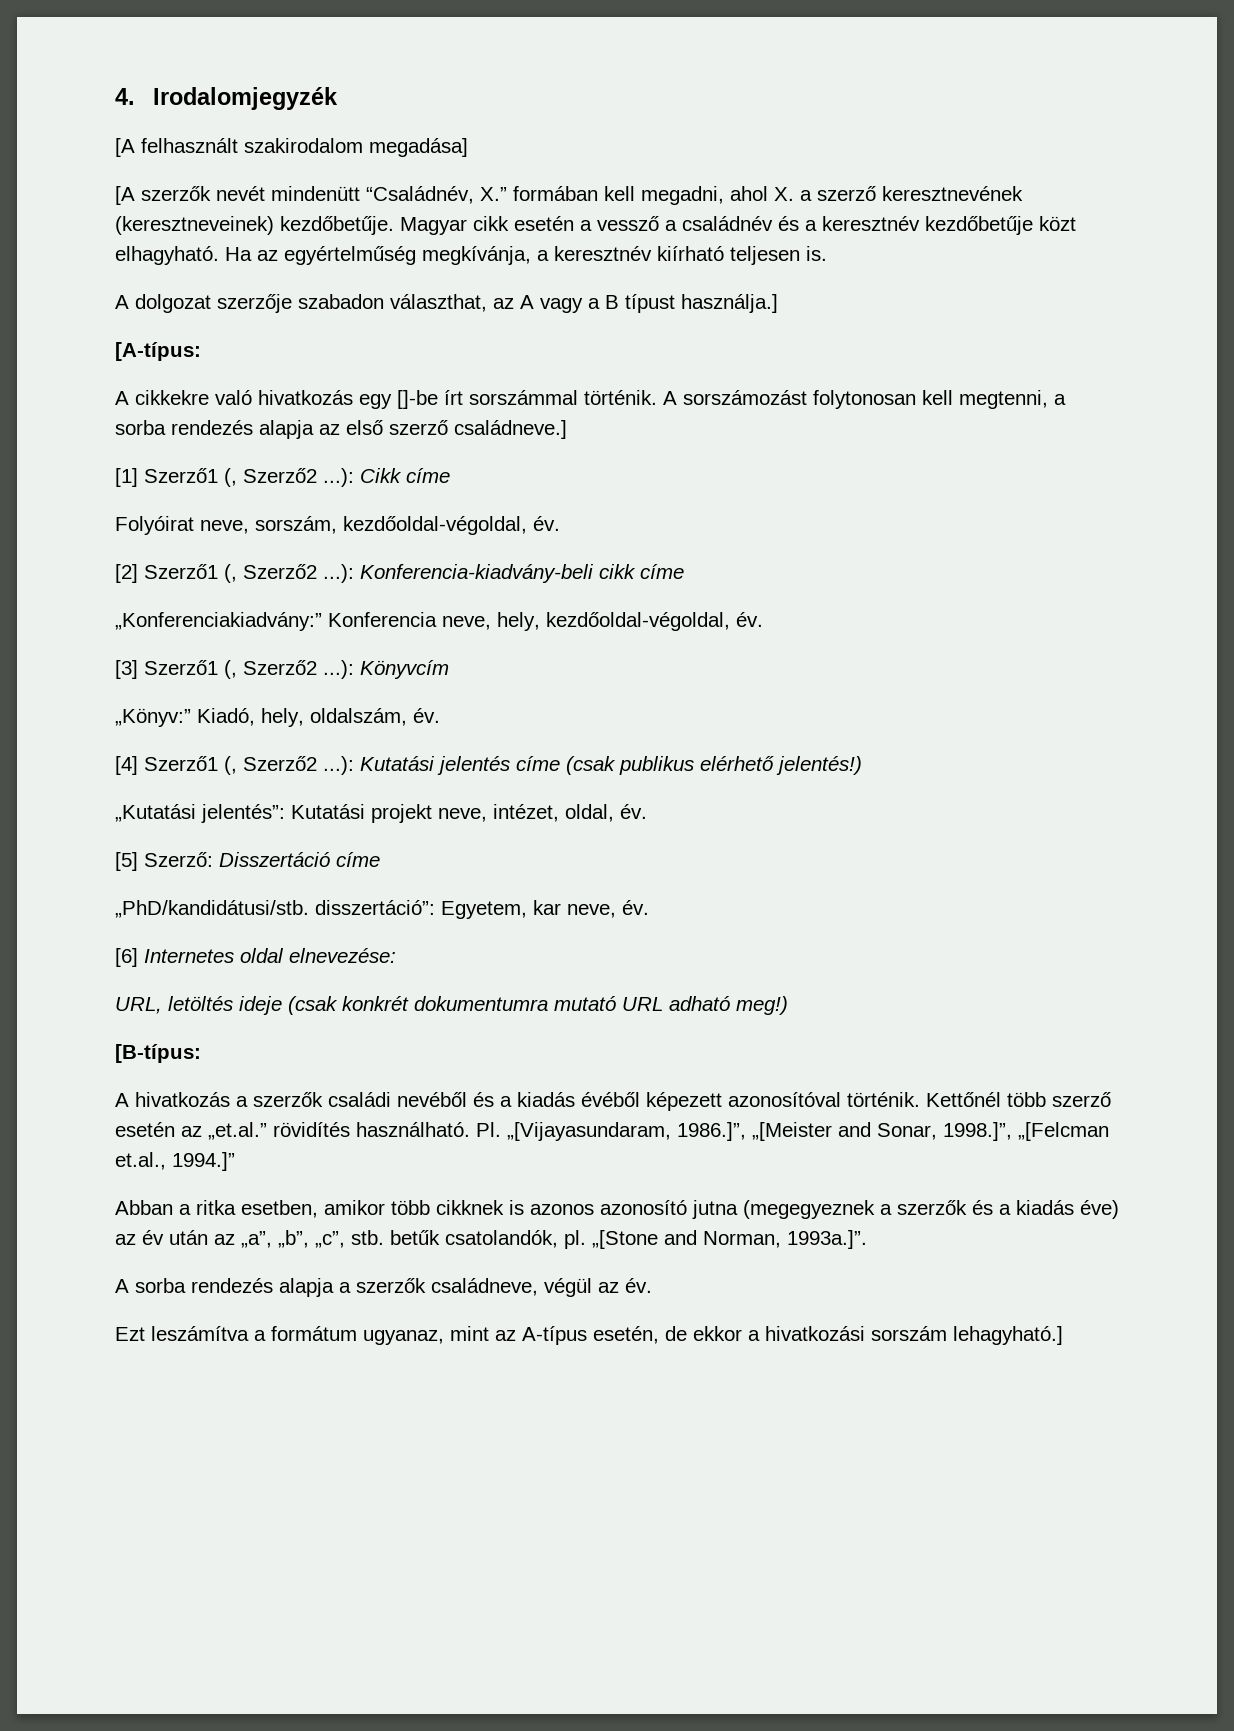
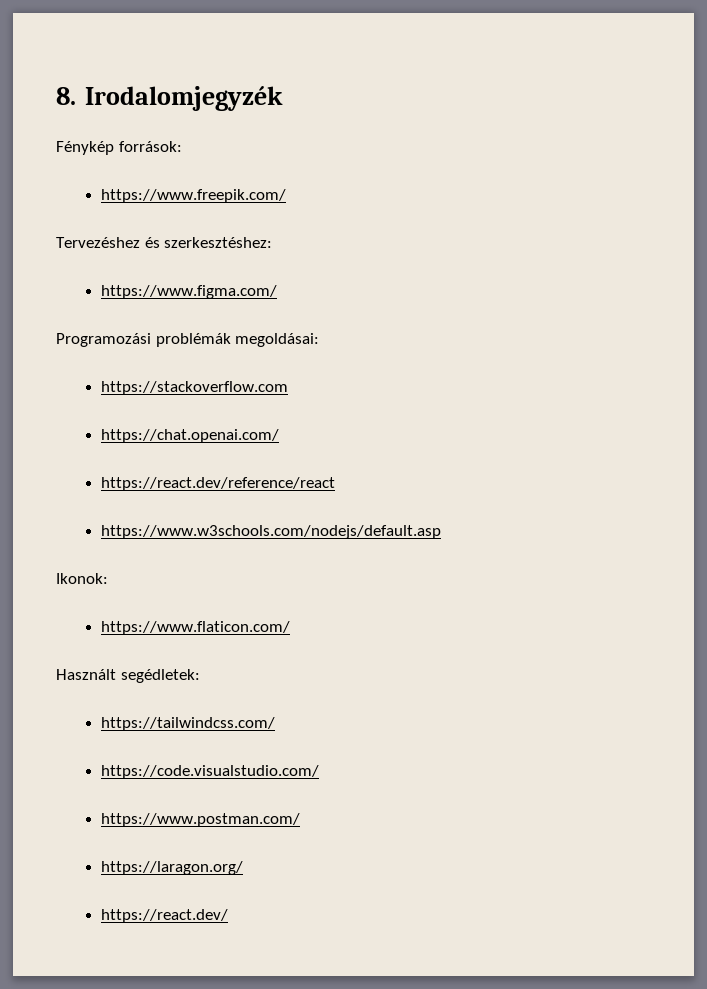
- 4. Irodalomjegyzék
+ 8. Irodalomjegyzék
- [A felhasznált szakirodalom megadása]
- [A szerzők nevét mindenütt “Családnév, X.” formában kell megadni, ahol X. a szerző keresztnevének (keresztneveinek) kezdőbetűje. Magyar cikk esetén a vessző a családnév és a keresztnév kezdőbetűje közt elhagyható. Ha az egyértelműség megkívánja, a keresztnév kiírható teljesen is.
- A dolgozat szerzője szabadon választhat, az A vagy a B típust használja.]
- [A-típus:
- A cikkekre való hivatkozás egy []-be írt sorszámmal történik. A sorszámozást folytonosan kell megtenni, a sorba rendezés alapja az első szerző családneve.]
- [1] Szerző1 (, Szerző2 ...): Cikk címe
- Folyóirat neve, sorszám, kezdőoldal-végoldal, év.
- [2] Szerző1 (, Szerző2 ...): Konferencia-kiadvány-beli cikk címe
- „Konferenciakiadvány:” Konferencia neve, hely, kezdőoldal-végoldal, év.
- [3] Szerző1 (, Szerző2 ...): Könyvcím
- „Könyv:” Kiadó, hely, oldalszám, év.
- [4] Szerző1 (, Szerző2 ...): Kutatási jelentés címe (csak publikus elérhető jelentés!)
- „Kutatási jelentés”: Kutatási projekt neve, intézet, oldal, év.
- [5] Szerző: Disszertáció címe
- „PhD/kandidátusi/stb. disszertáció”: Egyetem, kar neve, év.
- [6] Internetes oldal elnevezése:
- URL, letöltés ideje (csak konkrét dokumentumra mutató URL adható meg!)
- [B-típus:
- A hivatkozás a szerzők családi nevéből és a kiadás évéből képezett azonosítóval történik. Kettőnél több szerző esetén az „et.al.” rövidítés használható. Pl. „[Vijayasundaram, 1986.]”, „[Meister and Sonar, 1998.]”, „[Felcman et.al., 1994.]”
- Abban a ritka esetben, amikor több cikknek is azonos azonosító jutna (megegyeznek a szerzők és a kiadás éve) az év után az „a”, „b”, „c”, stb. betűk csatolandók, pl. „[Stone and Norman, 1993a.]”.
- A sorba rendezés alapja a szerzők családneve, végül az év.
- Ezt leszámítva a formátum ugyanaz, mint az A-típus esetén, de ekkor a hivatkozási sorszám lehagyható.]
+ Fénykép források:
+ https://www.freepik.com/
+ Tervezéshez és szerkesztéshez:
+ https://www.figma.com/
+ Programozási problémák megoldásai:
+ https://stackoverflow.com
+ https://chat.openai.com/
+ https://react.dev/reference/react
+ https://www.w3schools.com/nodejs/default.asp
+ Ikonok:
+ https://www.flaticon.com/
+ Használt segédletek:
+ https://tailwindcss.com/
+ https://code.visualstudio.com/
+ https://www.postman.com/
+ https://laragon.org/
+ https://react.dev/

